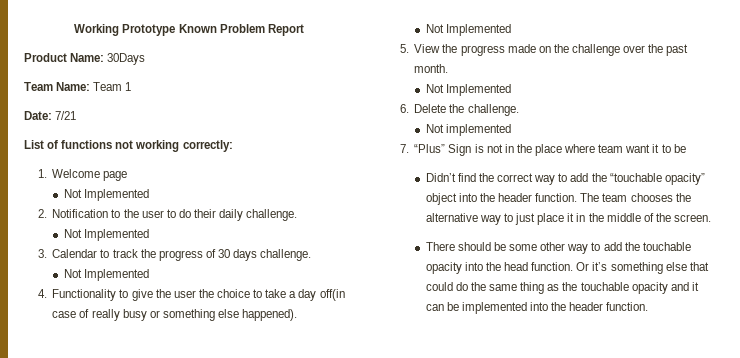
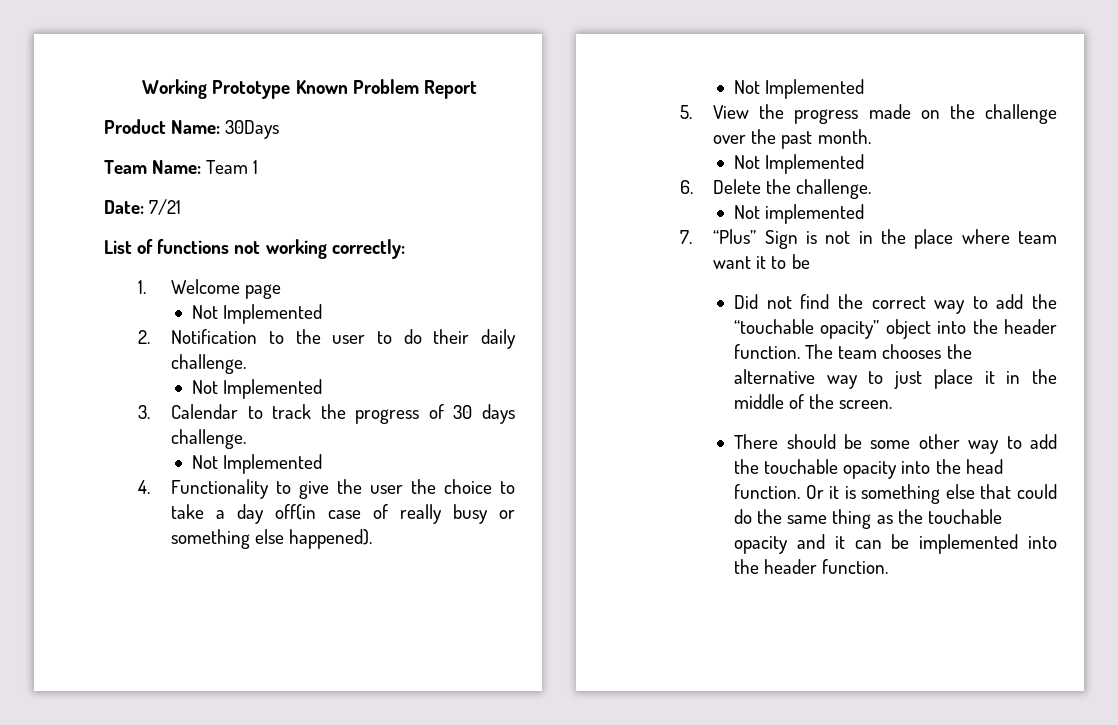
- Didn’t find the correct way to add the “touchable opacity” object into the header function.
+ Did not find the correct way to add the “touchable opacity” object into the header function.
- Or it’s something else that could do the same thing as the touchable opacity and it can be implemented into the header function.
+ Or it is something else that could do the same thing as the touchable opacity and it can be implemented into the header function.

